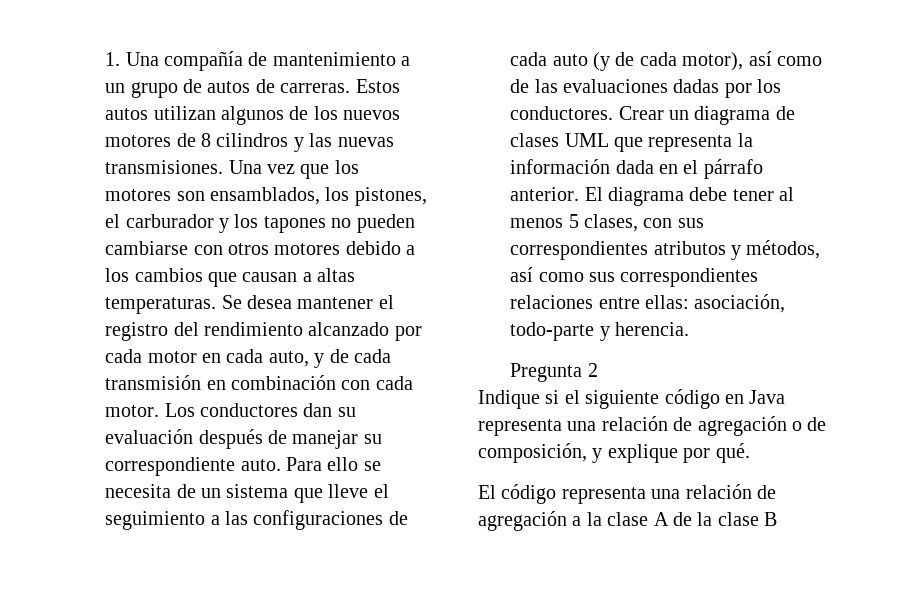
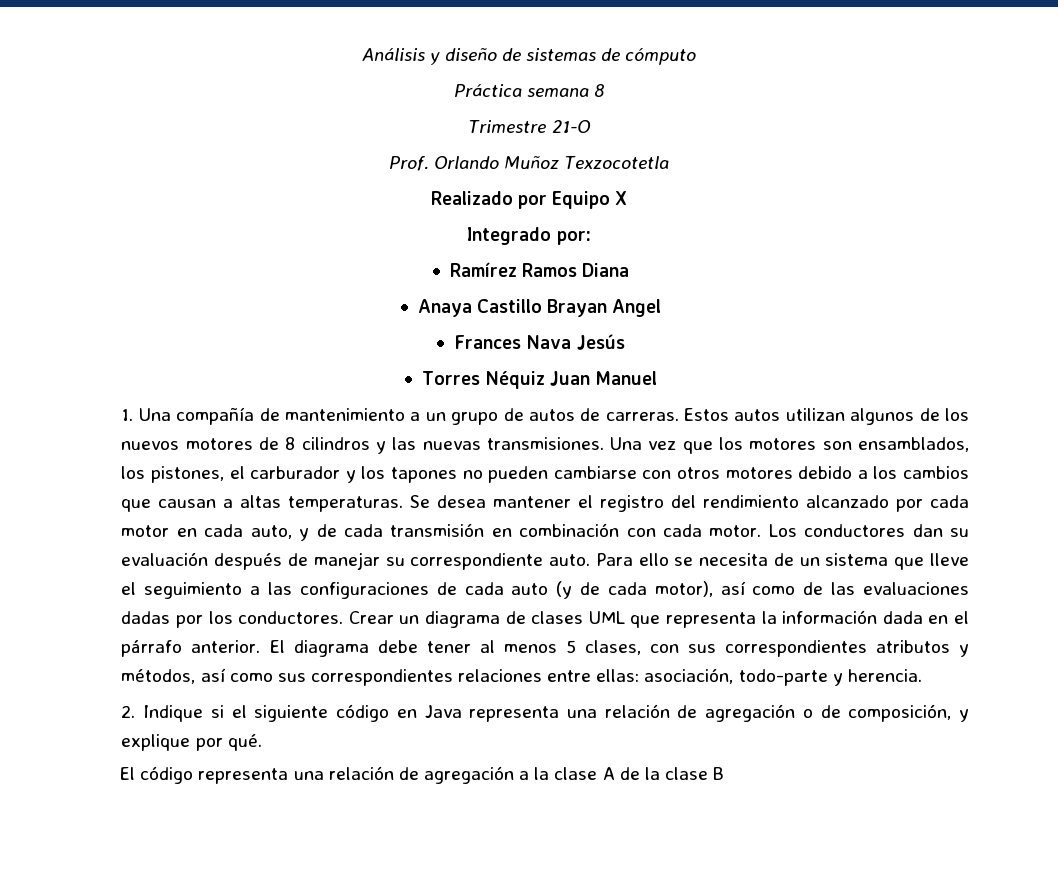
+ Análisis y diseño de sistemas de cómputo
+ Práctica semana 8
+ Trimestre 21-O
+ Prof. Orlando Muñoz Texzocotetla
+ Realizado por Equipo X
+ Integrado por:
+ Ramírez Ramos Diana
+ Anaya Castillo Brayan Angel
+ Frances Nava Jesús
+ Torres Néquiz Juan Manuel
- Pregunta 2
- Indique si el siguiente código en Java representa una relación de agregación o de composición, y explique por qué.
+ 2. Indique si el siguiente código en Java representa una relación de agregación o de composición, y explique por qué.

